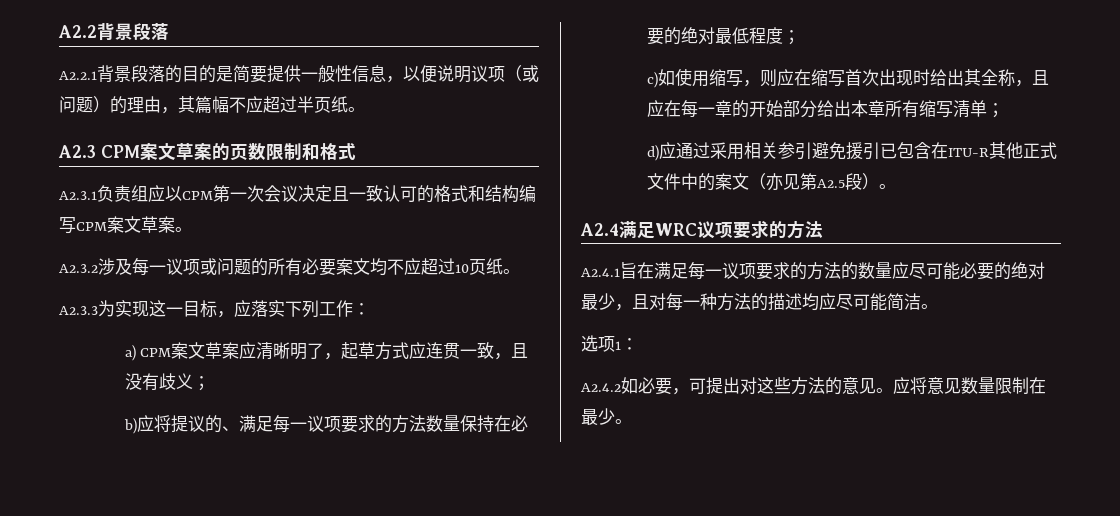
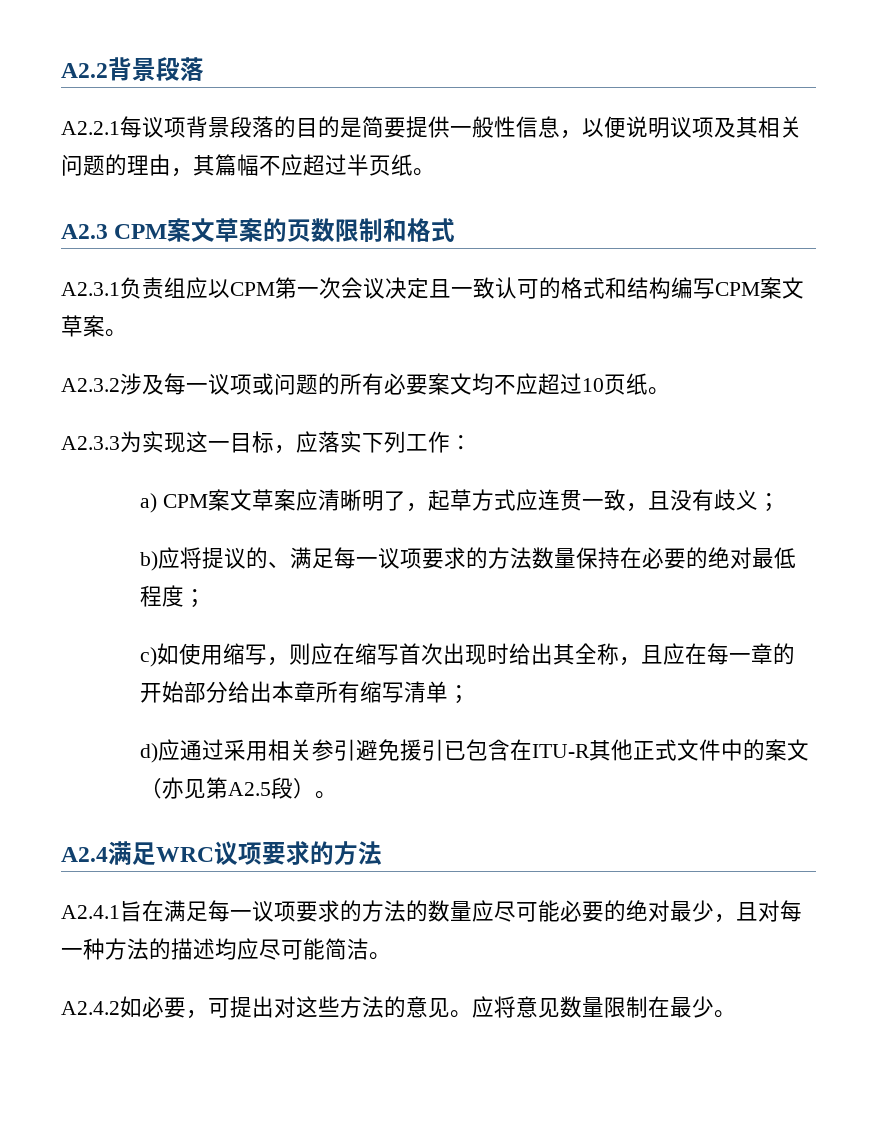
- A2.2.1背景段落的目的是简要提供一般性信息，以便说明议项（或问题）的理由，其篇幅不应超过半页纸。
+ A2.2.1每议项背景段落的目的是简要提供一般性信息，以便说明议项及其相关问题的理由，其篇幅不应超过半页纸。
- 选项1：

